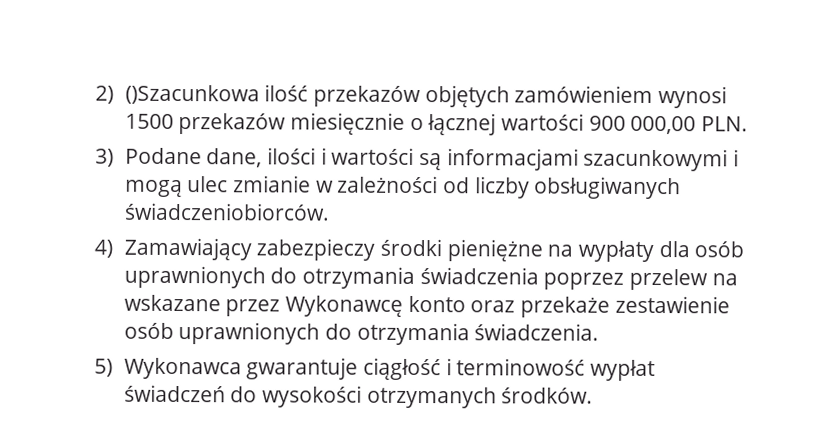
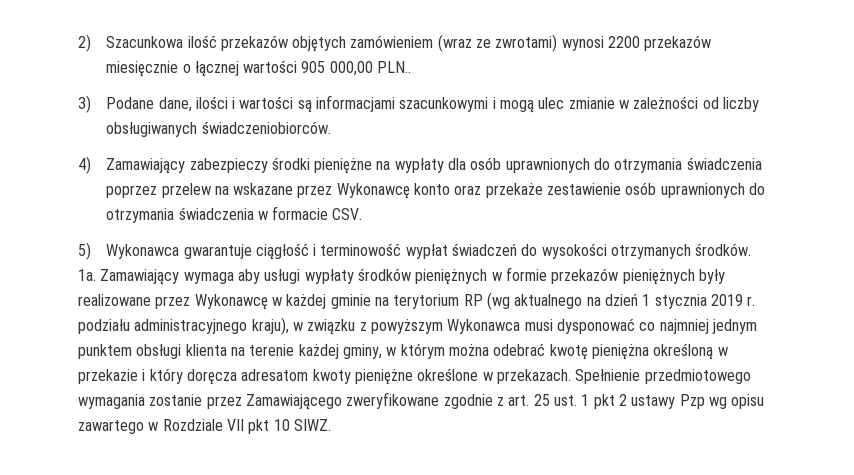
- 2) ()Szacunkowa ilość przekazów objętych zamówieniem wynosi 1500 przekazów miesięcznie o łącznej wartości 900 000,00 PLN.
+ 2) Szacunkowa ilość przekazów objętych zamówieniem (wraz ze zwrotami) wynosi 2200 przekazów miesięcznie o łącznej wartości 905 000,00 PLN..
- 4) Zamawiający zabezpieczy środki pieniężne na wypłaty dla osób uprawnionych do otrzymania świadczenia poprzez przelew na wskazane przez Wykonawcę konto oraz przekaże zestawienie osób uprawnionych do otrzymania świadczenia.
+ 4) Zamawiający zabezpieczy środki pieniężne na wypłaty dla osób uprawnionych do otrzymania świadczenia poprzez przelew na wskazane przez Wykonawcę konto oraz przekaże zestawienie osób uprawnionych do otrzymania świadczenia w formacie CSV.
+ 1a. Zamawiający wymaga aby usługi wypłaty środków pieniężnych w formie przekazów pieniężnych były realizowane przez Wykonawcę w każdej gminie na terytorium RP (wg aktualnego na dzień 1 stycznia 2019 r. podziału administracyjnego kraju), w związku z powyższym Wykonawca musi dysponować co najmniej jednym punktem obsługi klienta na terenie każdej gminy, w którym można odebrać kwotę pieniężna określoną w przekazie i który doręcza adresatom kwoty pieniężne określone w przekazach. Spełnienie przedmiotowego wymagania zostanie przez Zamawiającego zweryfikowane zgodnie z art. 25 ust. 1 pkt 2 ustawy Pzp wg opisu zawartego w Rozdziale VII pkt 10 SIWZ.

